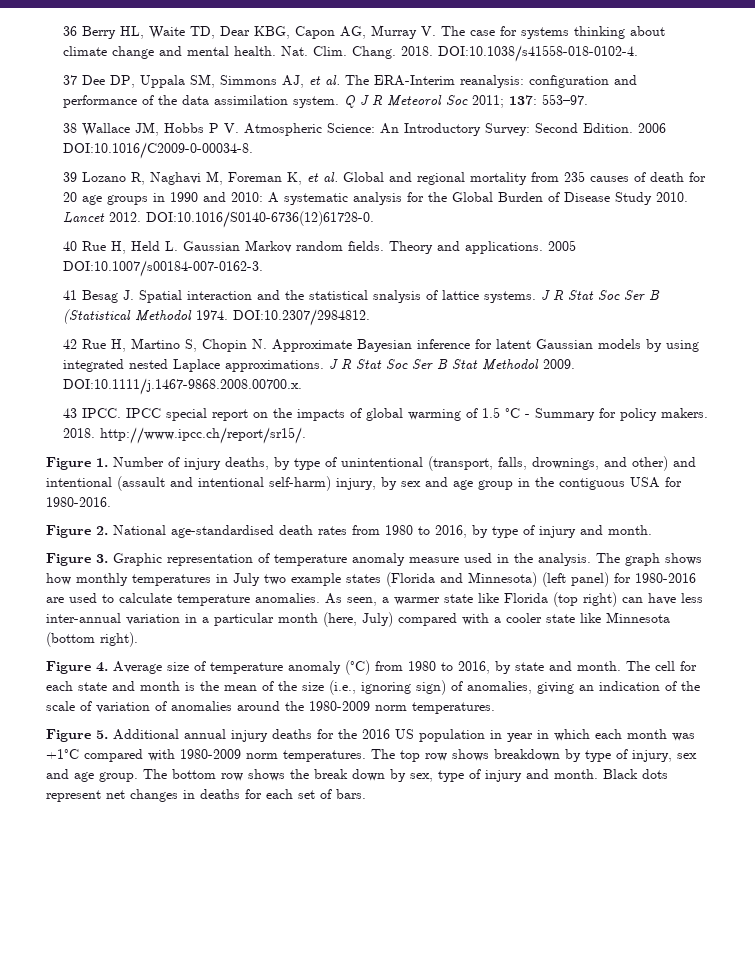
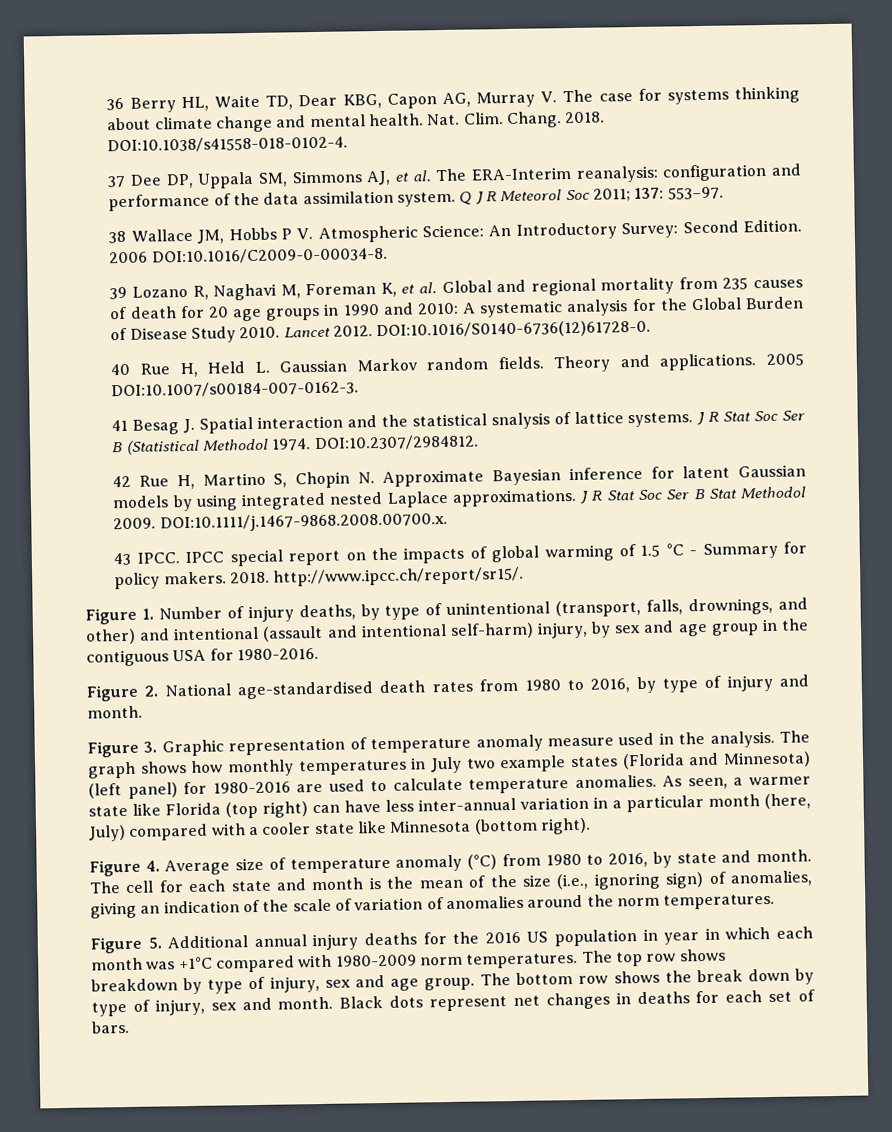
- The cell for each state and month is the mean of the size (i.e., ignoring sign) of anomalies, giving an indication of the scale of variation of anomalies around the 1980-2009 norm temperatures.
+ The cell for each state and month is the mean of the size (i.e., ignoring sign) of anomalies, giving an indication of the scale of variation of anomalies around the norm temperatures.
- The bottom row shows the break down by sex, type of injury and month.
+ The bottom row shows the break down by type of injury, sex and month.

